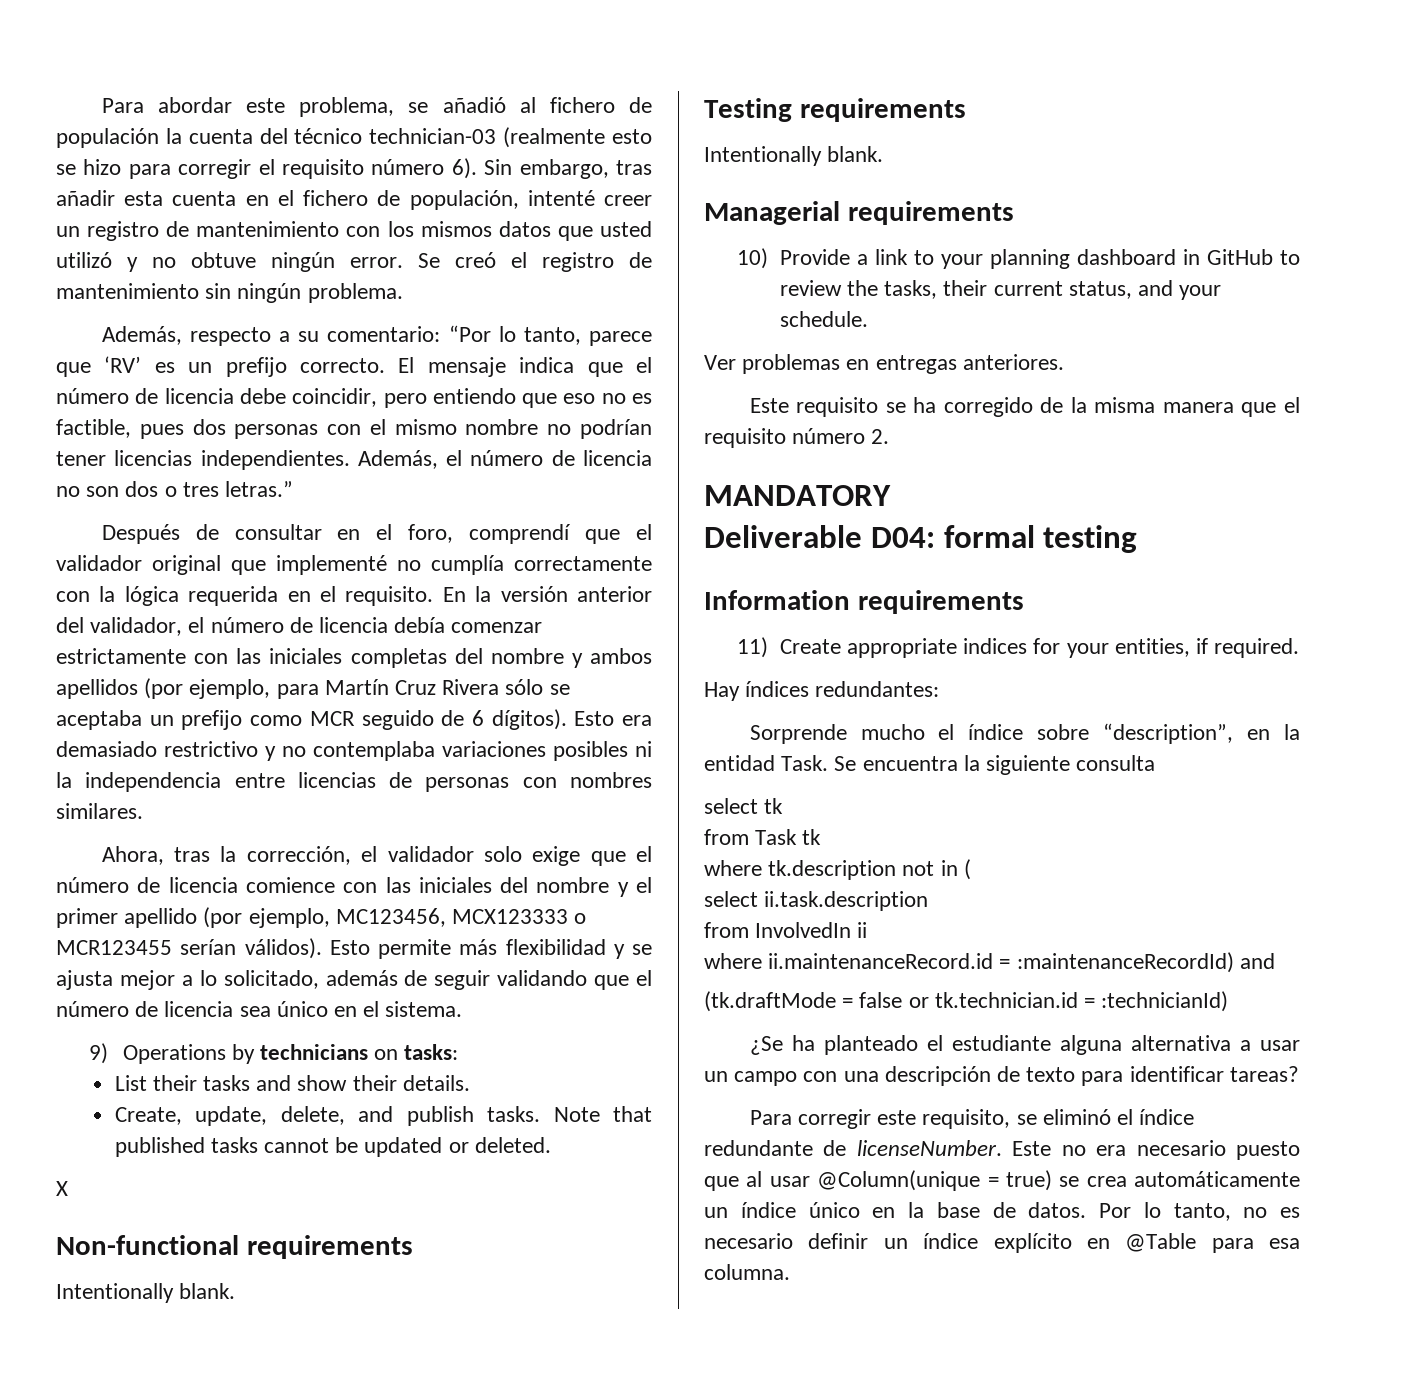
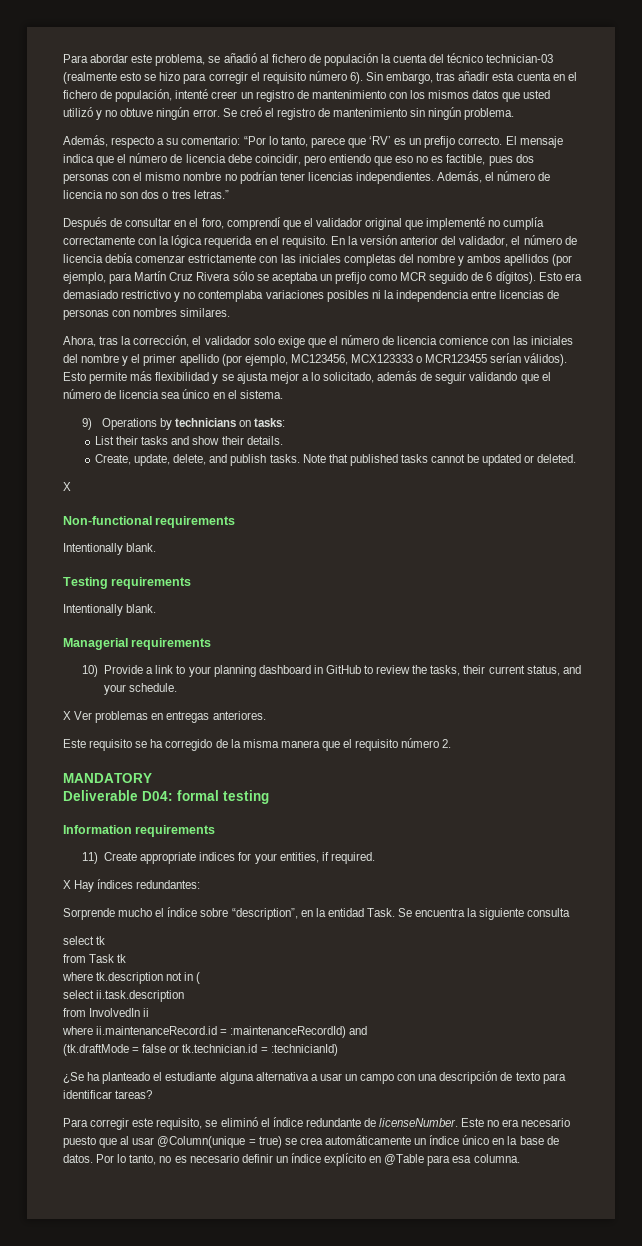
- Ver problemas en entregas anteriores.
+ X Ver problemas en entregas anteriores.
- Hay índices redundantes:
+ X Hay índices redundantes:

